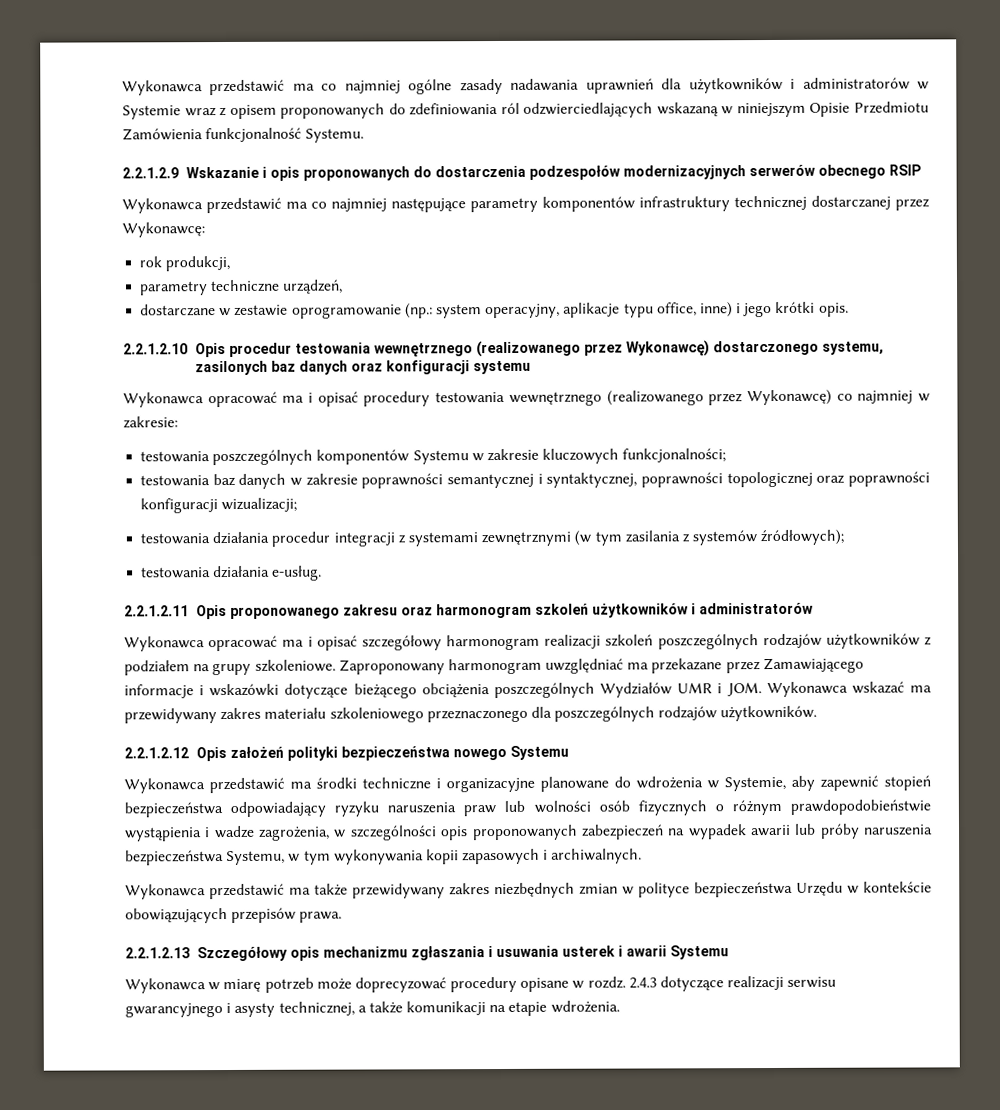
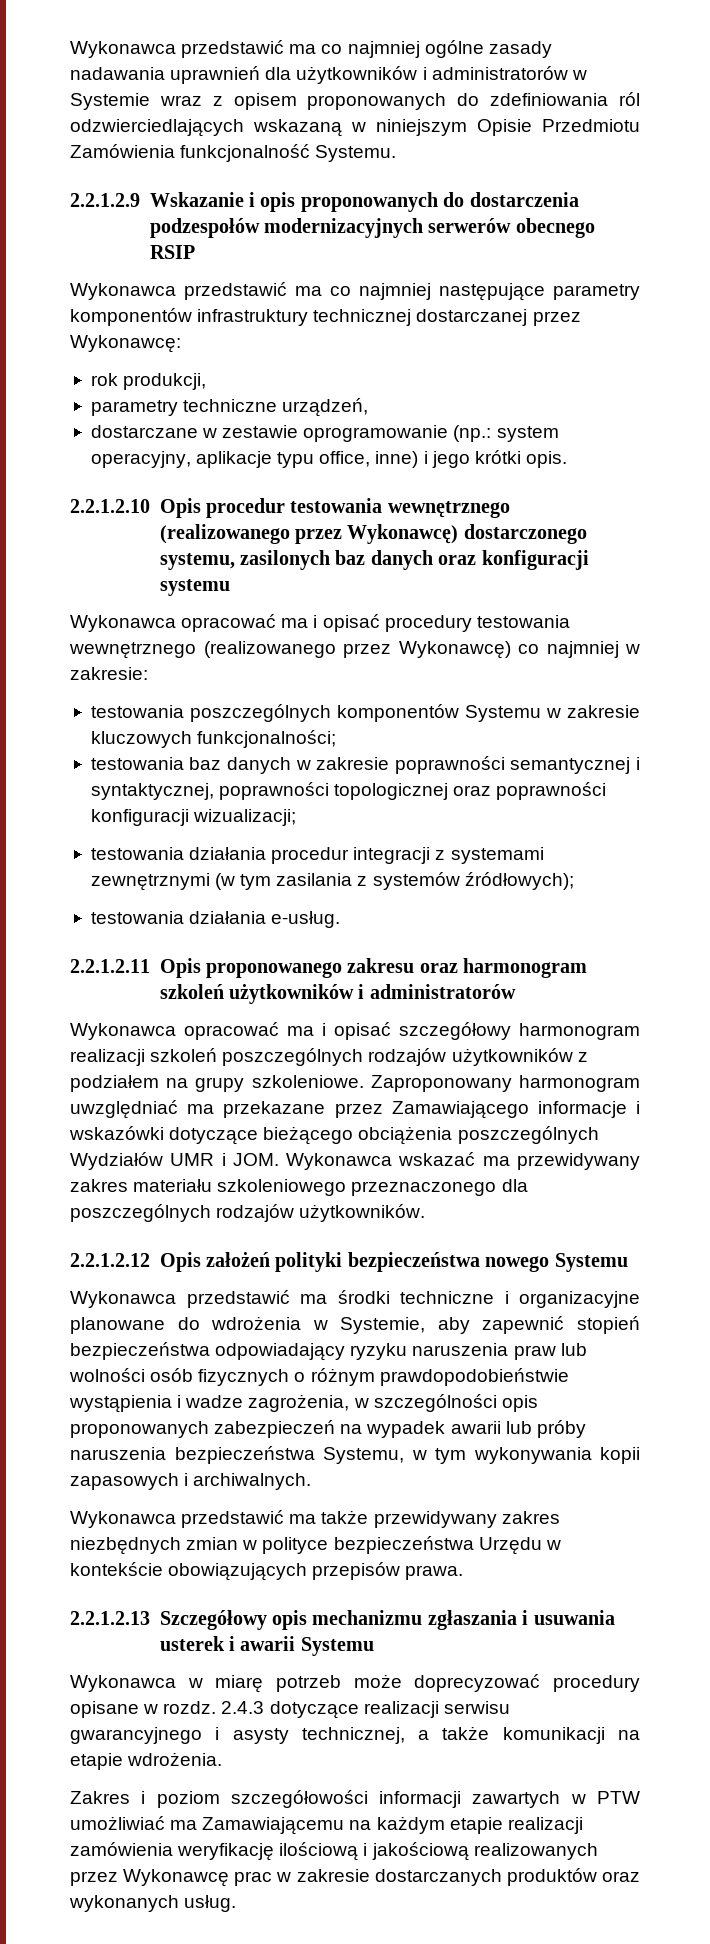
+ Zakres i poziom szczegółowości informacji zawartych w PTW umożliwiać ma Zamawiającemu na każdym etapie realizacji zamówienia weryfikację ilościową i jakościową realizowanych przez Wykonawcę prac w zakresie dostarczanych produktów oraz wykonanych usług.

